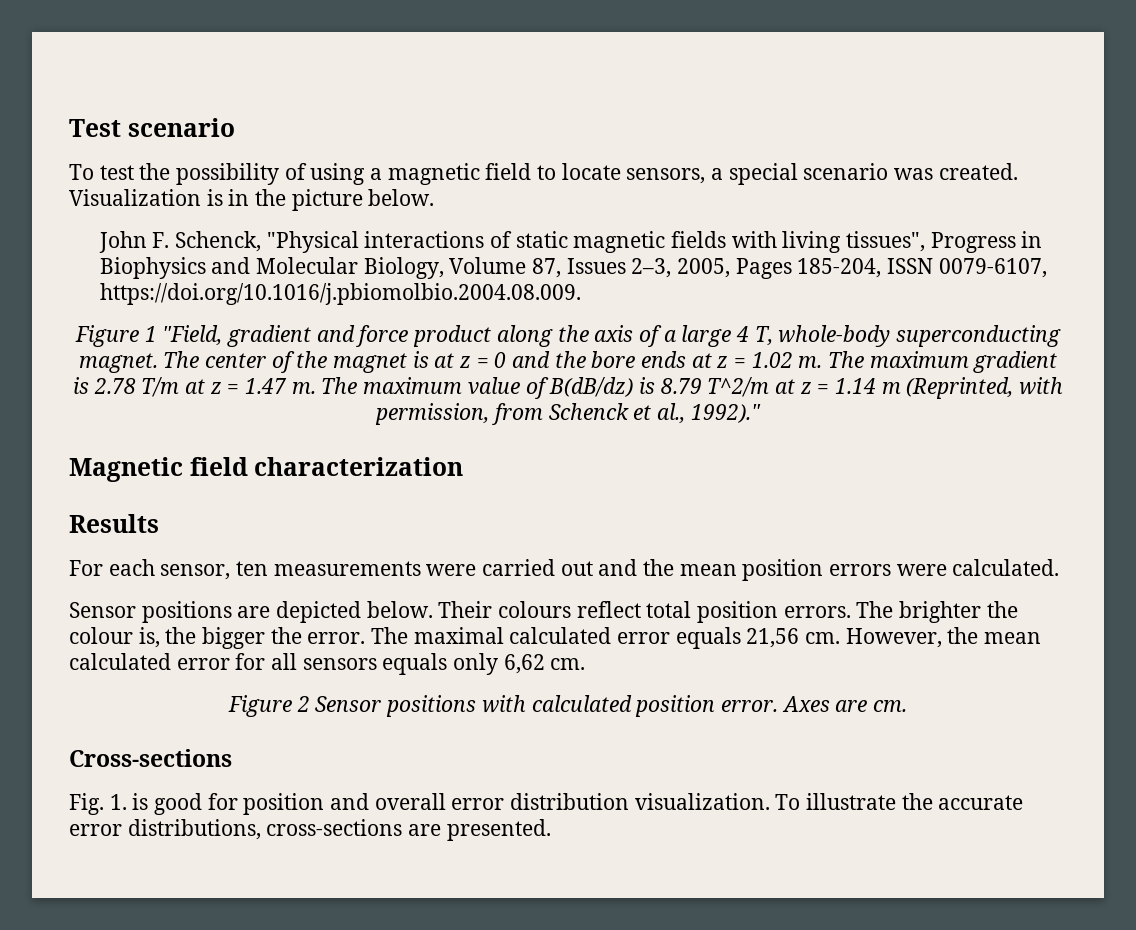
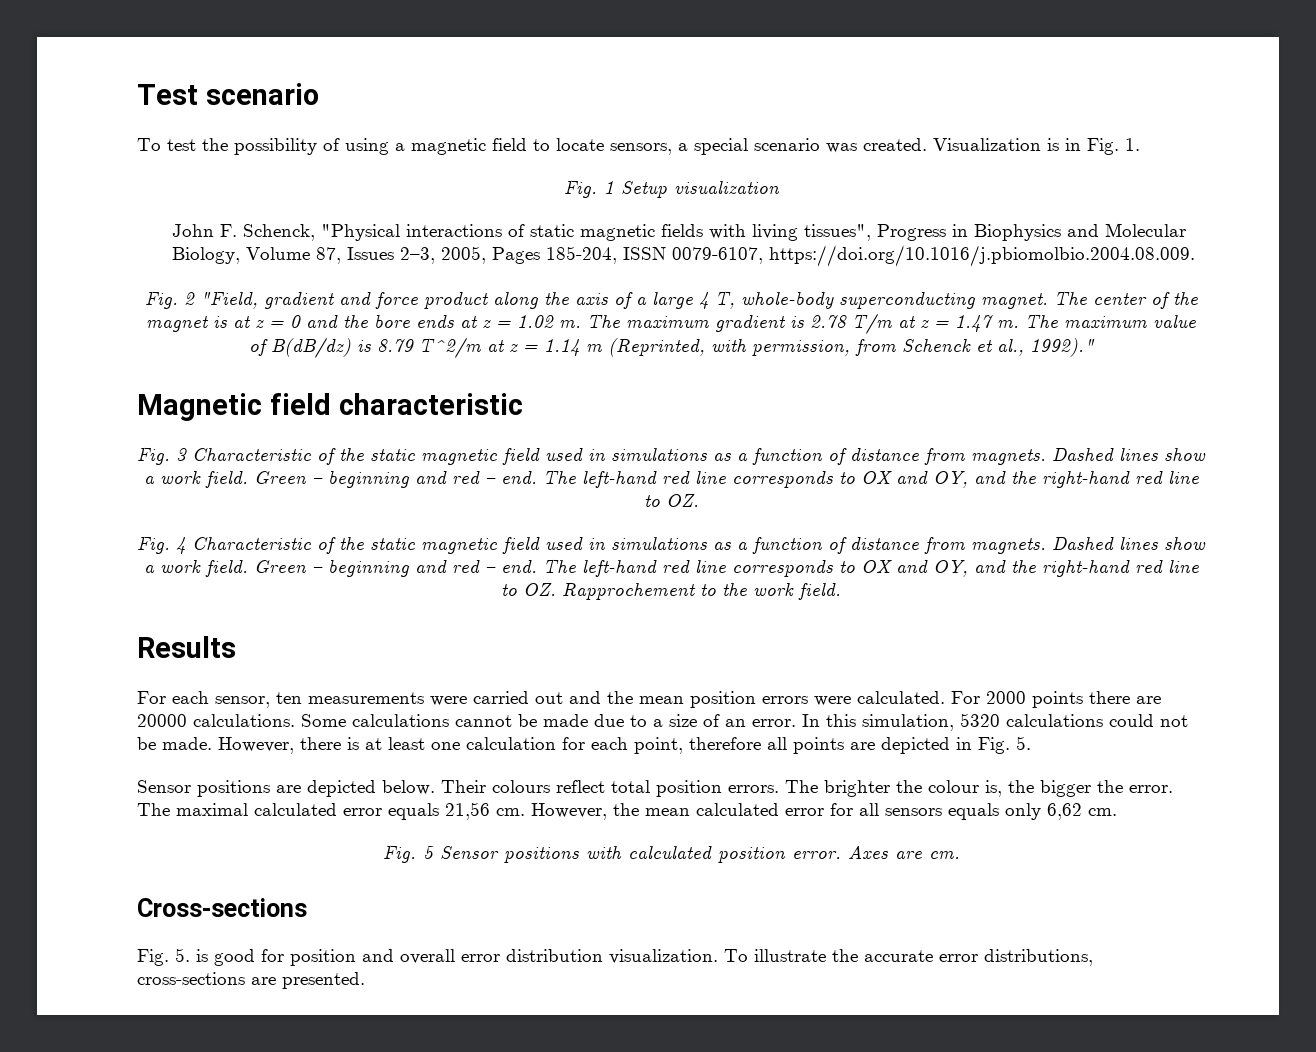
- Visualization is in the picture below.
+ Visualization is in Fig. 1.
+ Fig. 1 Setup visualization
- Figure 1 "Field, gradient and force product along the axis of a large 4 T, whole-body superconducting magnet.
+ Fig. 2 "Field, gradient and force product along the axis of a large 4 T, whole-body superconducting magnet.
- Magnetic field characterization
+ Magnetic field characteristic
+ Fig. 3 Characteristic of the static magnetic field used in simulations as a function of distance from magnets. Dashed lines show a work field. Green – beginning and red – end. The left-hand red line corresponds to OX and OY, and the right-hand red line to OZ.
+ Fig. 4 Characteristic of the static magnetic field used in simulations as a function of distance from magnets. Dashed lines show a work field. Green – beginning and red – end. The left-hand red line corresponds to OX and OY, and the right-hand red line to OZ. Rapprochement to the work field.
+ For 2000 points there are 20000 calculations. Some calculations cannot be made due to a size of an error. In this simulation, 5320 calculations could not be made. However, there is at least one calculation for each point, therefore all points are depicted in Fig. 5.
- Figure 2 Sensor positions with calculated position error.
+ Fig. 5 Sensor positions with calculated position error.
- Fig. 1. is good for position and overall error distribution visualization.
+ Fig. 5. is good for position and overall error distribution visualization.

